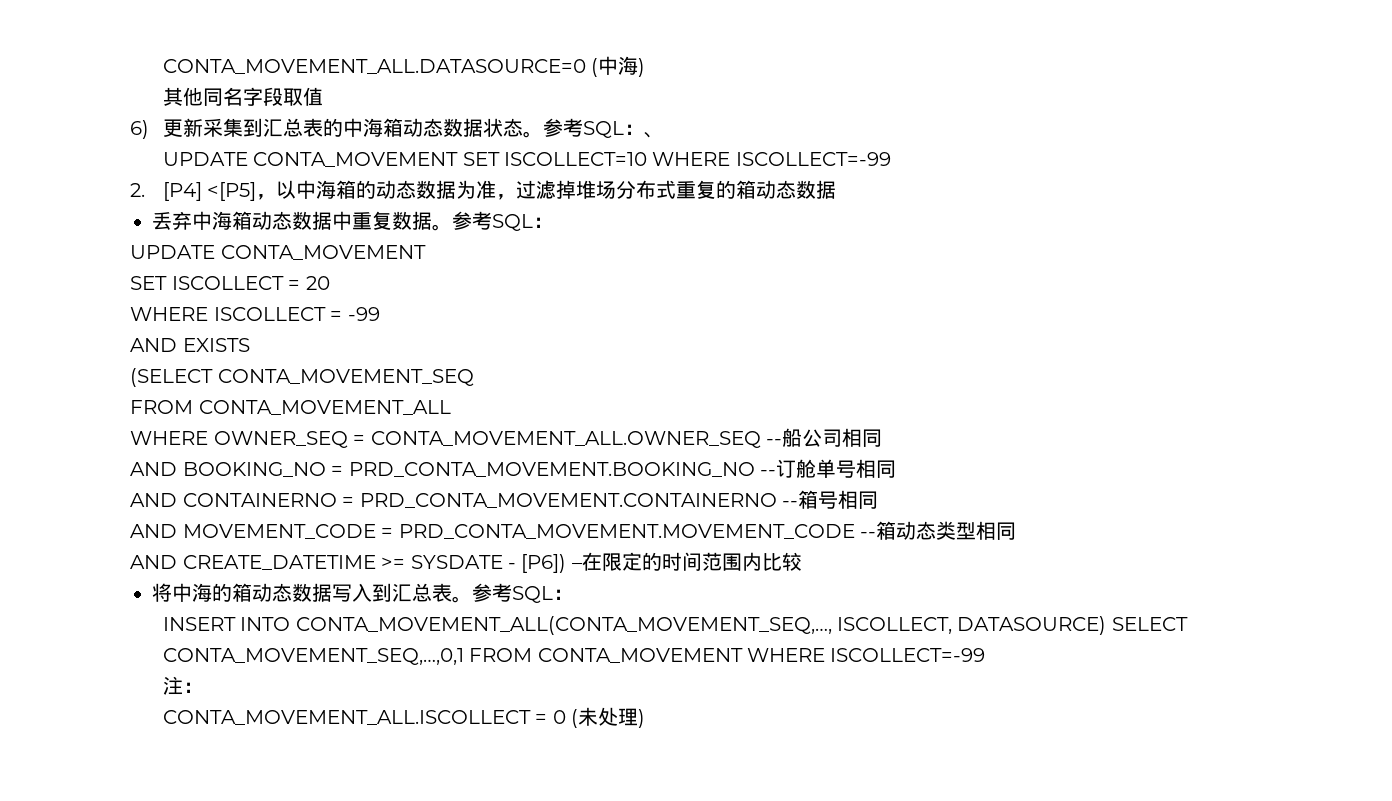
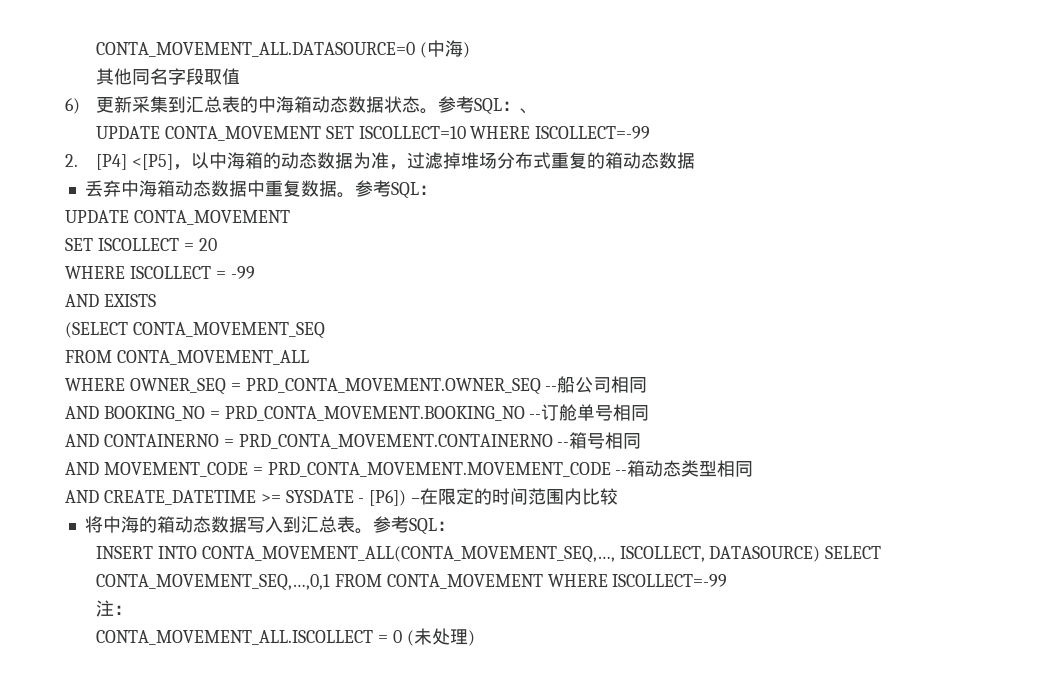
- WHERE OWNER_SEQ = CONTA_MOVEMENT_ALL.OWNER_SEQ --船公司相同
+ WHERE OWNER_SEQ = PRD_CONTA_MOVEMENT.OWNER_SEQ --船公司相同

